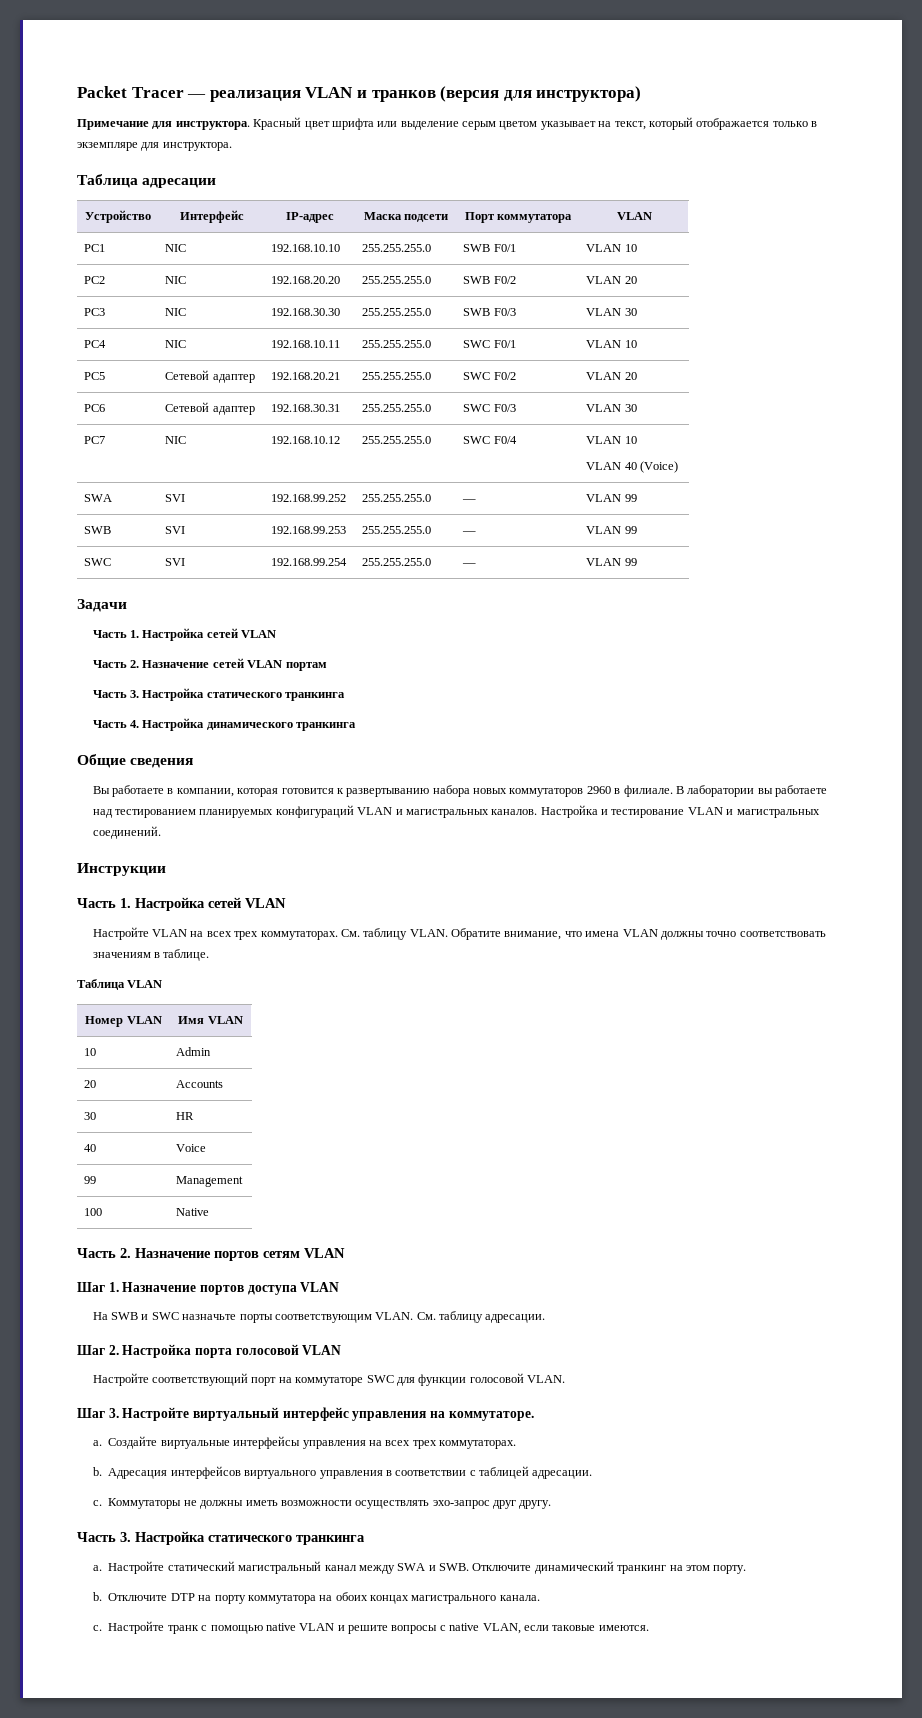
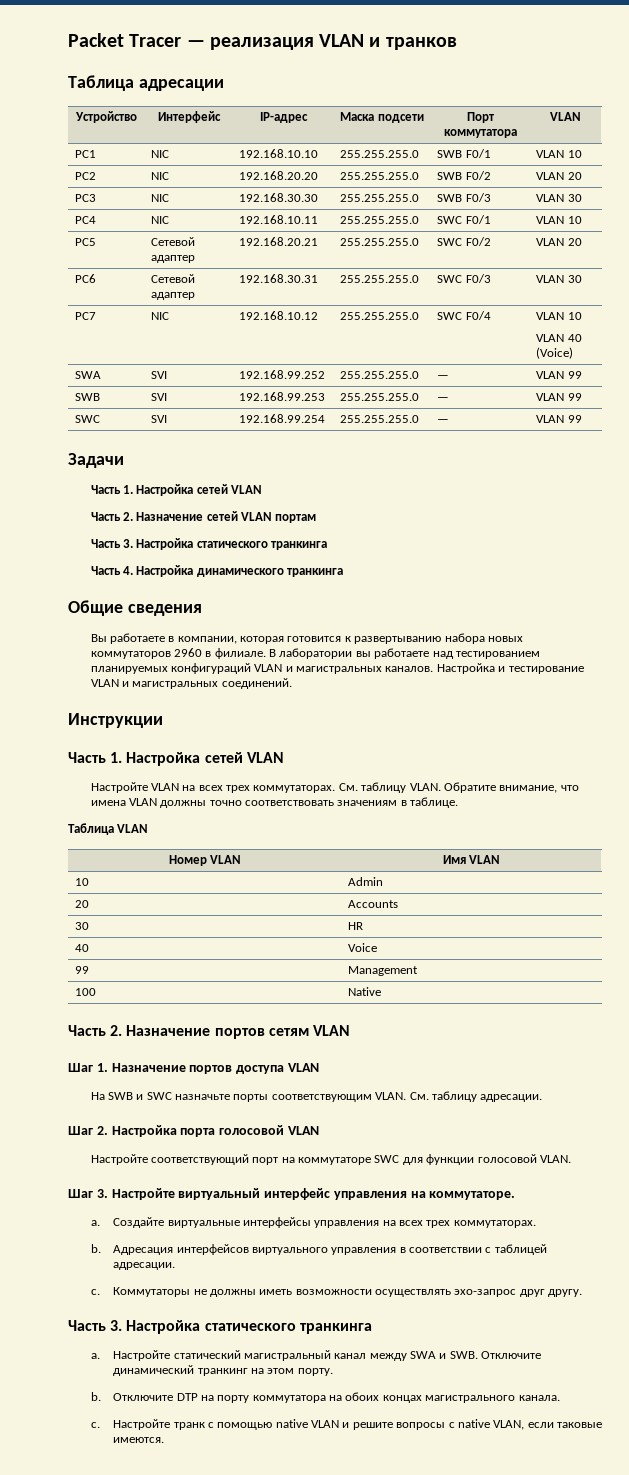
- Packet Tracer — реализация VLAN и транков (версия для инструктора)
- Примечание для инструктора. Красный цвет шрифта или выделение серым цветом указывает на текст, который отображается только в экземпляре для инструктора.
+ Packet Tracer — реализация VLAN и транков

